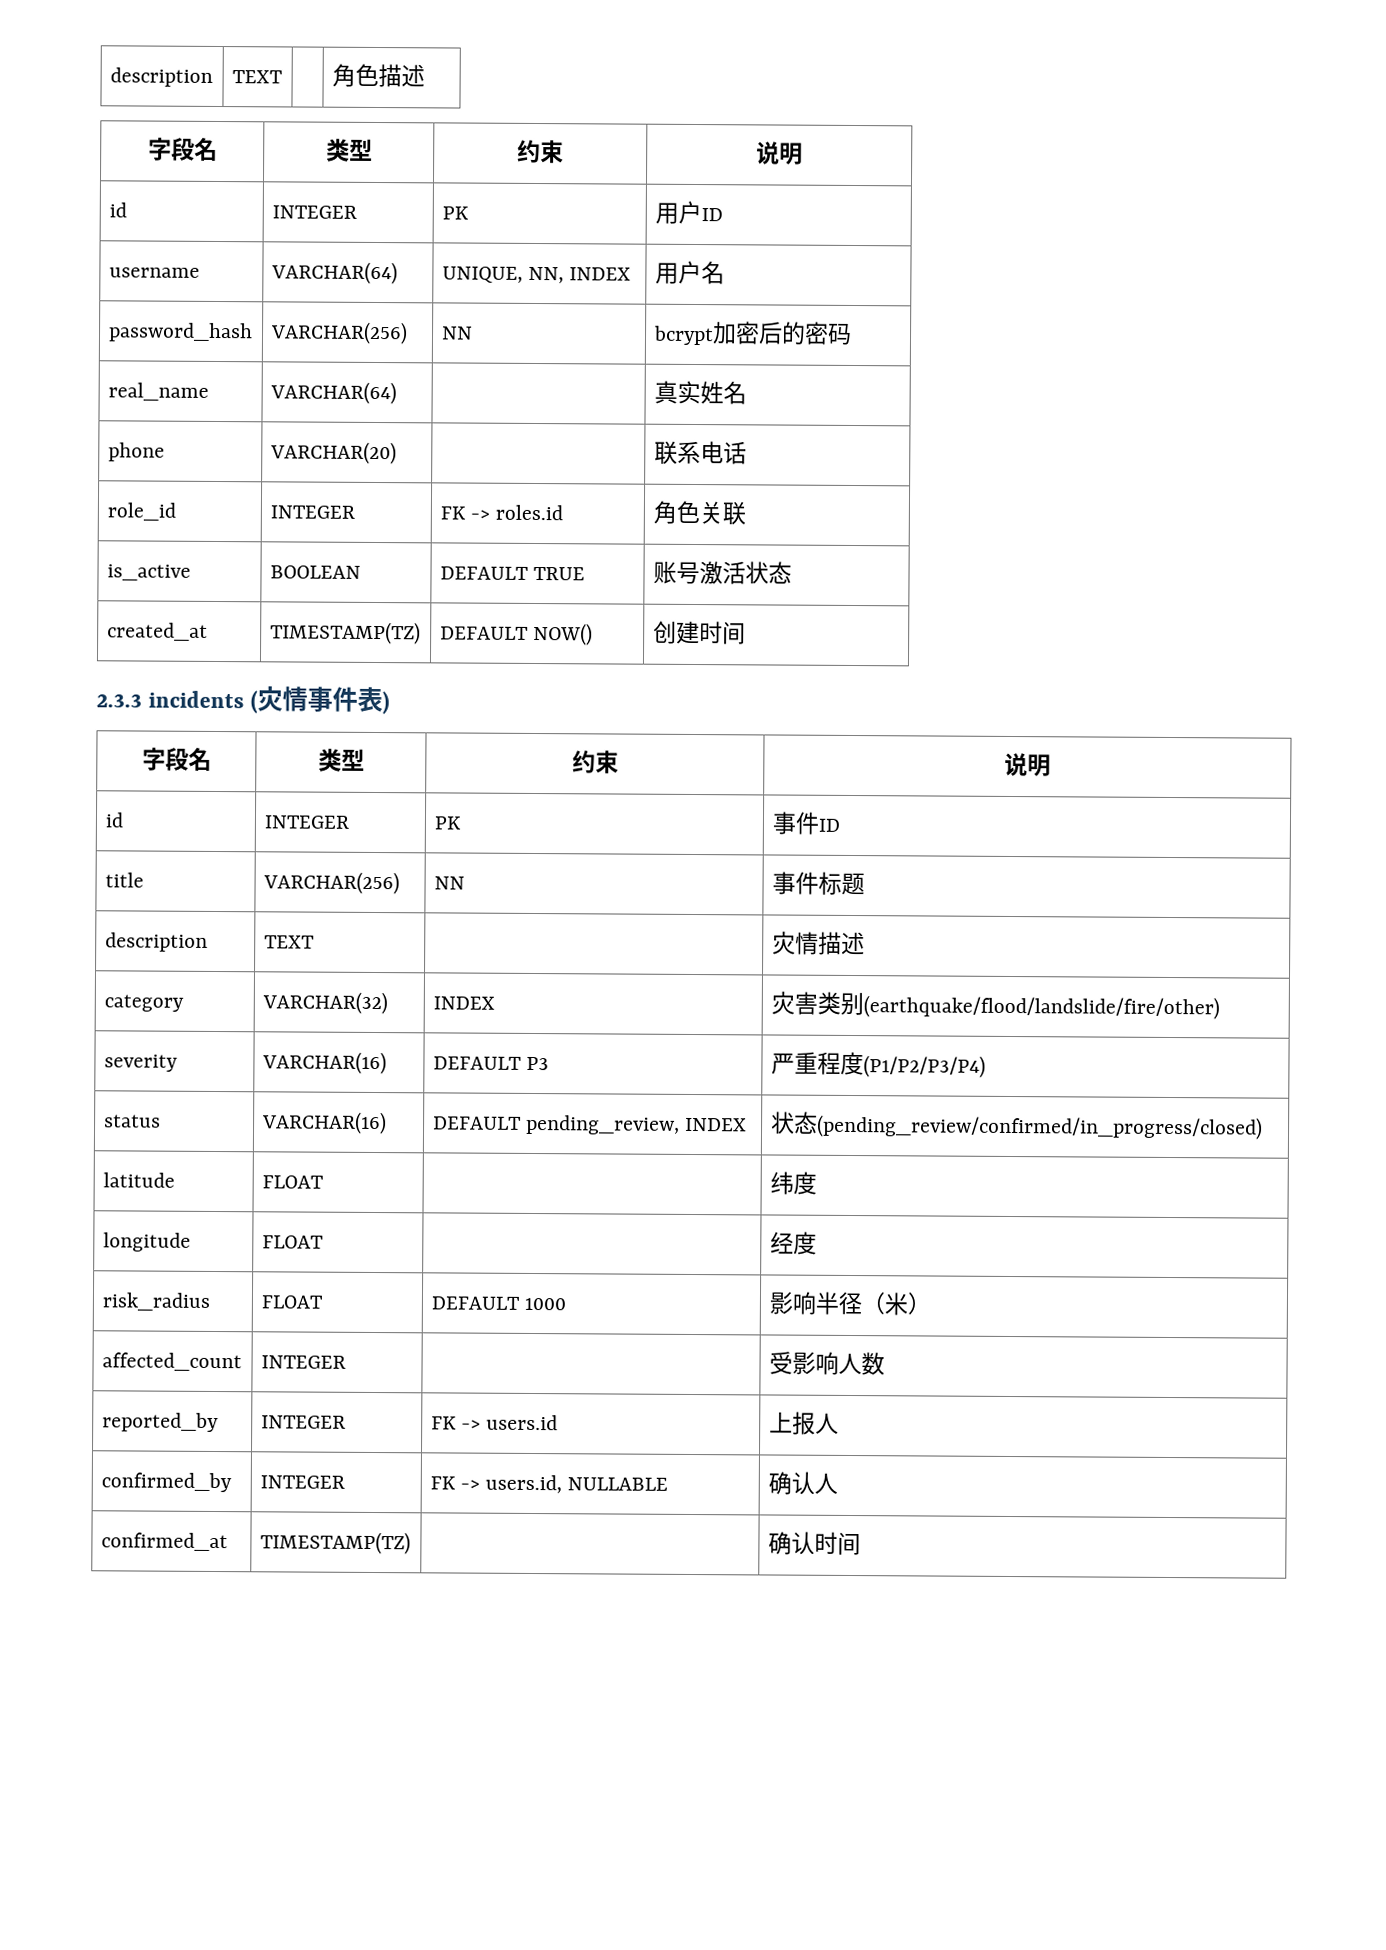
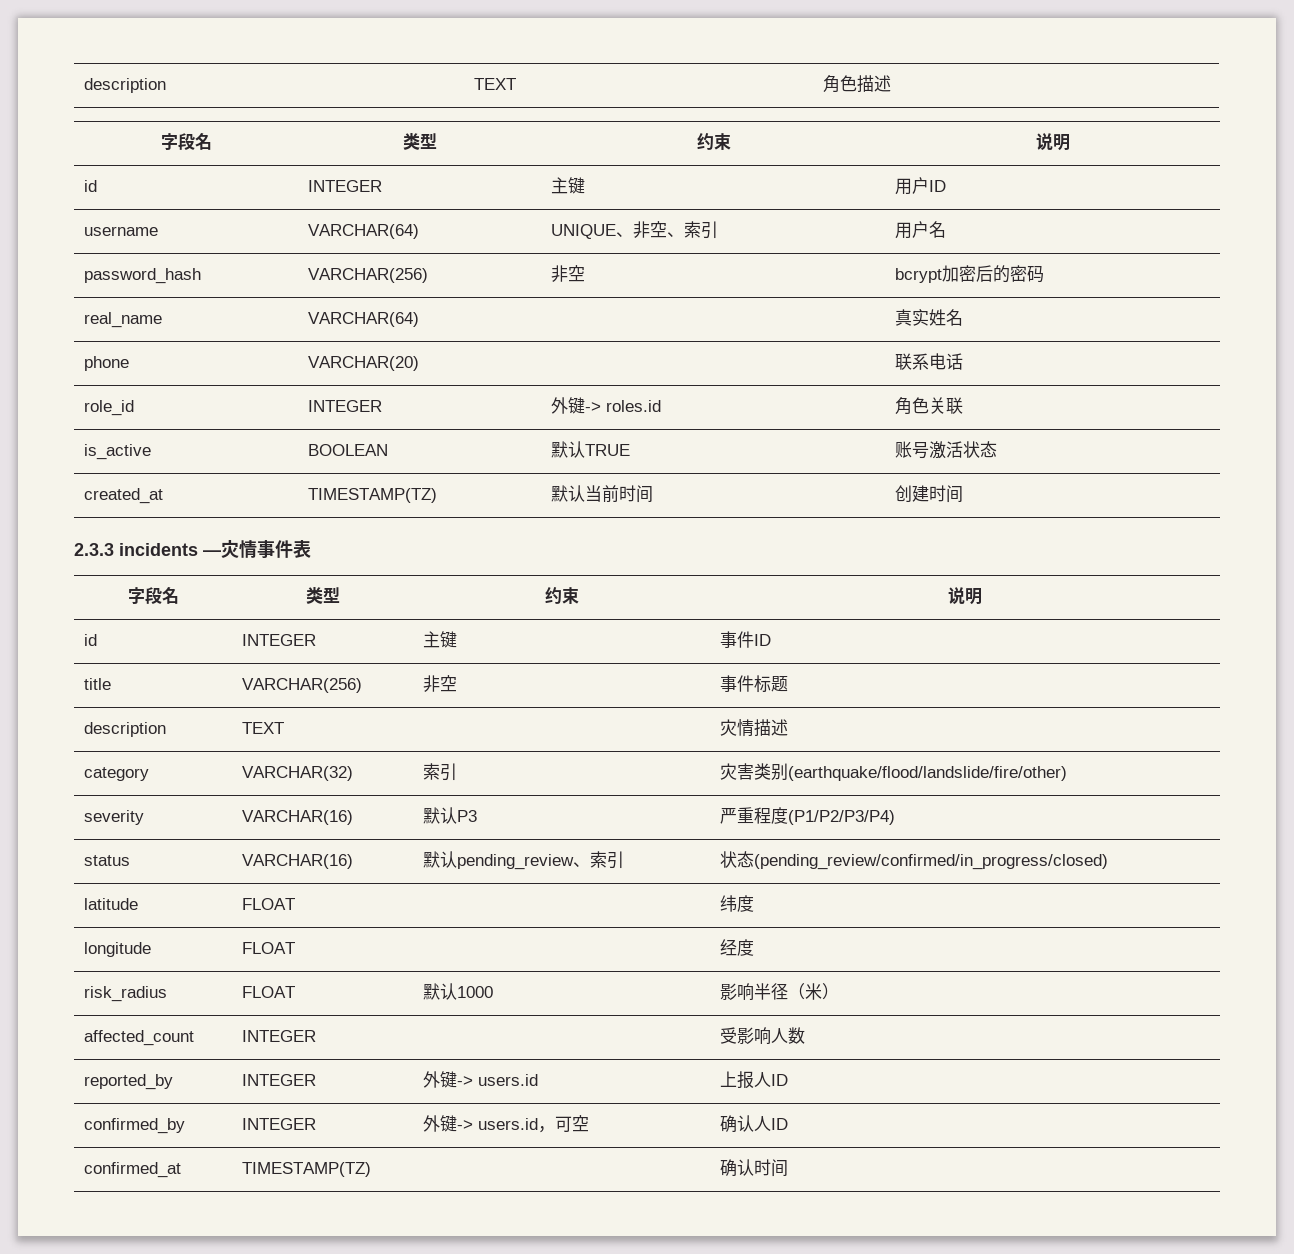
- id | INTEGER | PK | 用户ID
+ id | INTEGER | 主键 | 用户ID
- username | VARCHAR(64) | UNIQUE, NN, INDEX | 用户名
+ username | VARCHAR(64) | UNIQUE、非空、索引 | 用户名
- password_hash | VARCHAR(256) | NN | bcrypt加密后的密码
+ password_hash | VARCHAR(256) | 非空 | bcrypt加密后的密码
- role_id | INTEGER | FK -> roles.id | 角色关联
+ role_id | INTEGER | 外键-> roles.id | 角色关联
- is_active | BOOLEAN | DEFAULT TRUE | 账号激活状态
+ is_active | BOOLEAN | 默认TRUE | 账号激活状态
- created_at | TIMESTAMP(TZ) | DEFAULT NOW() | 创建时间
+ created_at | TIMESTAMP(TZ) | 默认当前时间 | 创建时间
- 2.3.3 incidents (灾情事件表)
+ 2.3.3 incidents —灾情事件表
  字段名 | 类型 | 约束 | 说明
- id | INTEGER | PK | 事件ID
+ id | INTEGER | 主键 | 事件ID
- title | VARCHAR(256) | NN | 事件标题
+ title | VARCHAR(256) | 非空 | 事件标题
- category | VARCHAR(32) | INDEX | 灾害类别(earthquake/flood/landslide/fire/other)
+ category | VARCHAR(32) | 索引 | 灾害类别(earthquake/flood/landslide/fire/other)
- severity | VARCHAR(16) | DEFAULT P3 | 严重程度(P1/P2/P3/P4)
+ severity | VARCHAR(16) | 默认P3 | 严重程度(P1/P2/P3/P4)
- status | VARCHAR(16) | DEFAULT pending_review, INDEX | 状态(pending_review/confirmed/in_progress/closed)
+ status | VARCHAR(16) | 默认pending_review、索引 | 状态(pending_review/confirmed/in_progress/closed)
- risk_radius | FLOAT | DEFAULT 1000 | 影响半径（米）
+ risk_radius | FLOAT | 默认1000 | 影响半径（米）
- reported_by | INTEGER | FK -> users.id | 上报人
+ reported_by | INTEGER | 外键-> users.id | 上报人ID
- confirmed_by | INTEGER | FK -> users.id, NULLABLE | 确认人
+ confirmed_by | INTEGER | 外键-> users.id，可空 | 确认人ID

